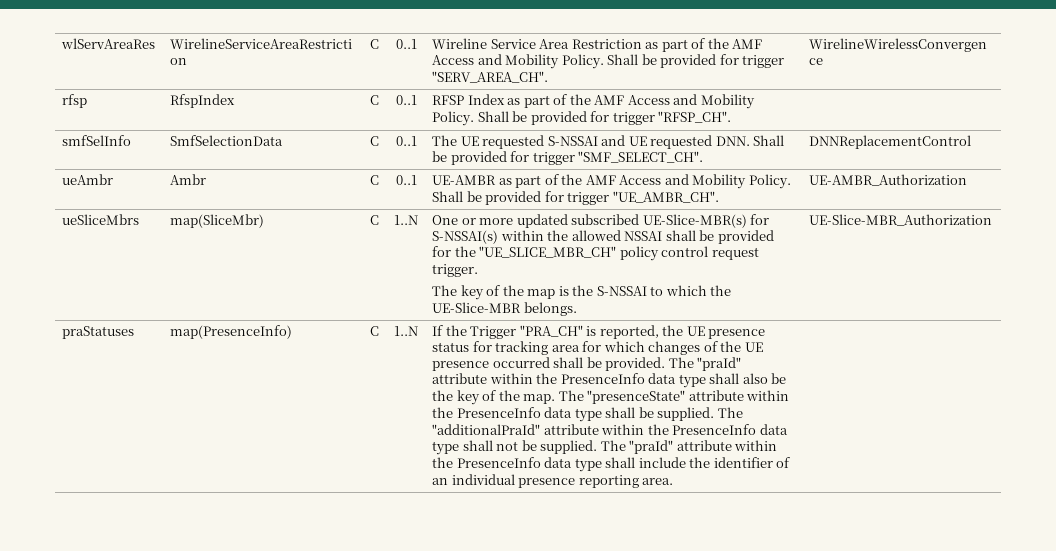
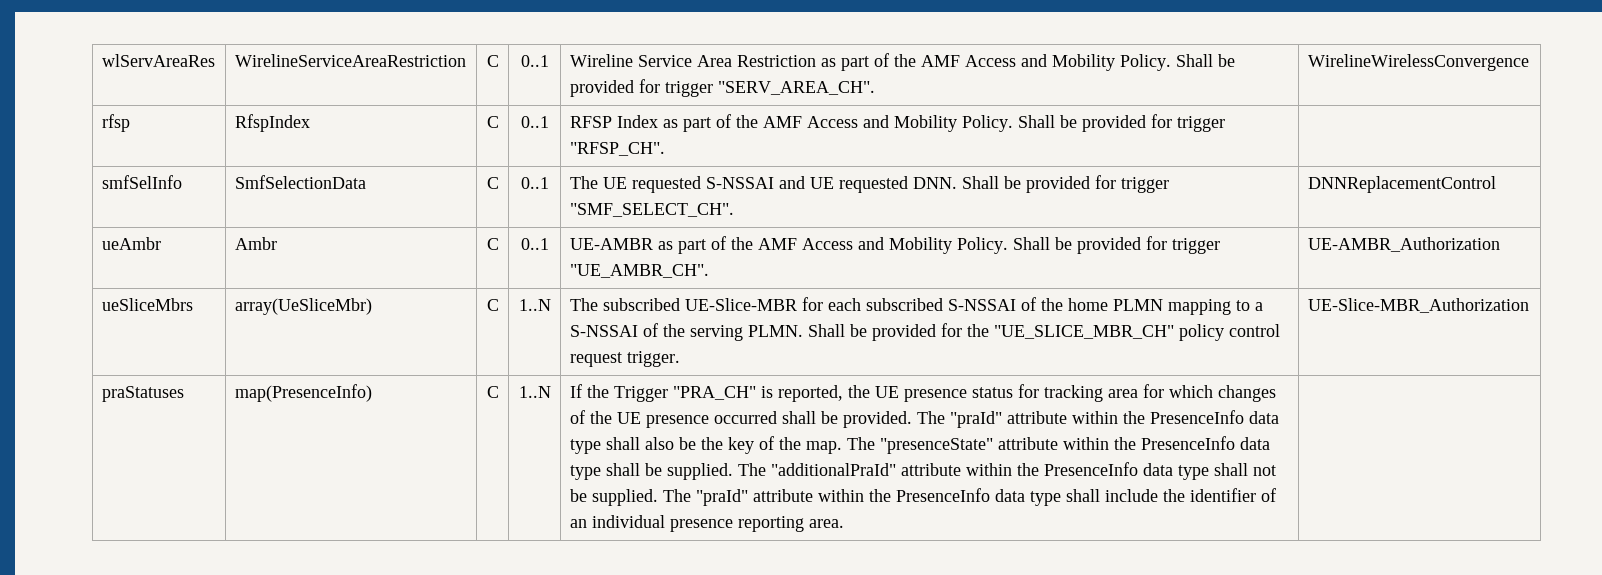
- ueSliceMbrs | map(SliceMbr) | C | 1..N | One or more updated subscribed UE-Slice-MBR(s) for S-NSSAI(s) within the allowed NSSAI shall be provided for the "UE_SLICE_MBR_CH" policy control request trigger.
- The key of the map is the S-NSSAI to which the UE-Slice-MBR belongs. | UE-Slice-MBR_Authorization
+ ueSliceMbrs | array(UeSliceMbr) | C | 1..N | The subscribed UE-Slice-MBR for each subscribed S-NSSAI of the home PLMN mapping to a S-NSSAI of the serving PLMN. Shall be provided for the "UE_SLICE_MBR_CH" policy control request trigger. | UE-Slice-MBR_Authorization

